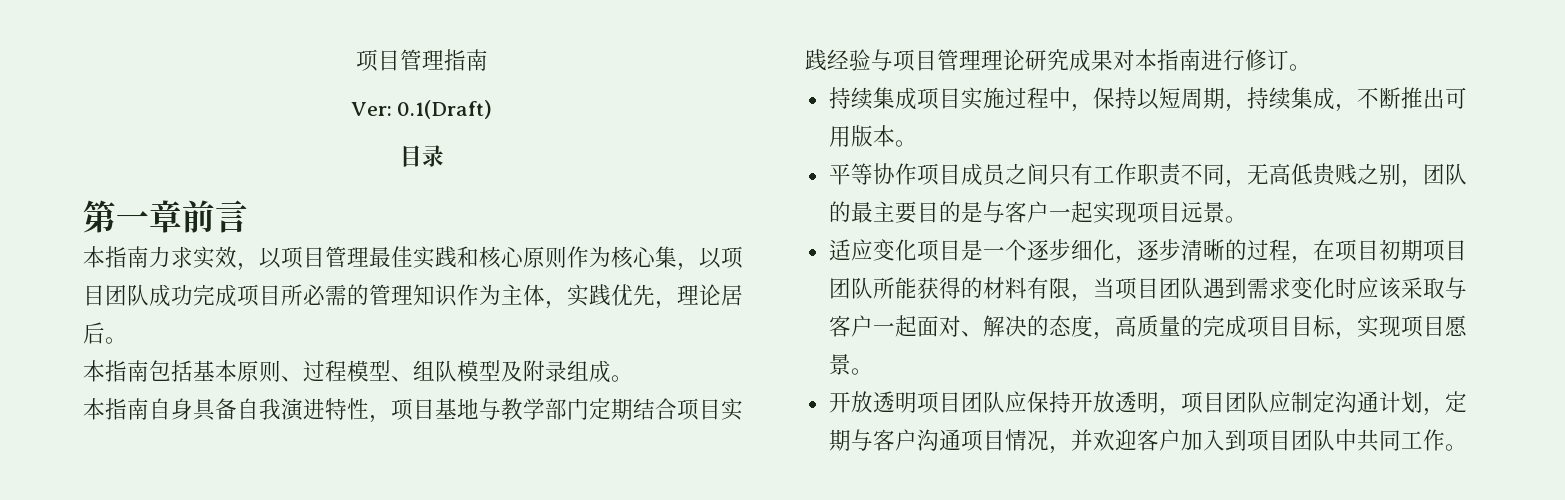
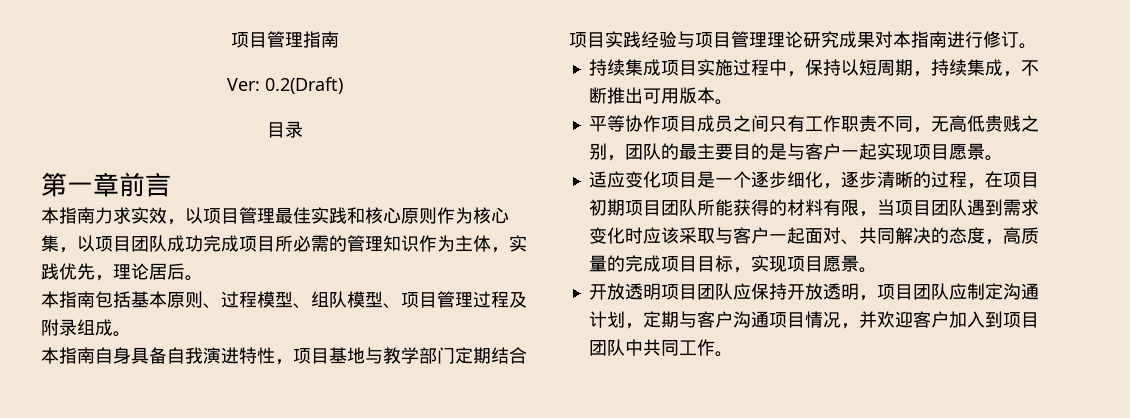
- Ver: 0.1(Draft)
+ Ver: 0.2(Draft)
- 本指南包括基本原则、过程模型、组队模型及附录组成。
+ 本指南包括基本原则、过程模型、组队模型、项目管理过程及附录组成。
- 平等协作项目成员之间只有工作职责不同，无高低贵贱之别，团队的最主要目的是与客户一起实现项目远景。
+ 平等协作项目成员之间只有工作职责不同，无高低贵贱之别，团队的最主要目的是与客户一起实现项目愿景。
- 适应变化项目是一个逐步细化，逐步清晰的过程，在项目初期项目团队所能获得的材料有限，当项目团队遇到需求变化时应该采取与客户一起面对、解决的态度，高质量的完成项目目标，实现项目愿景。
+ 适应变化项目是一个逐步细化，逐步清晰的过程，在项目初期项目团队所能获得的材料有限，当项目团队遇到需求变化时应该采取与客户一起面对、共同解决的态度，高质量的完成项目目标，实现项目愿景。

